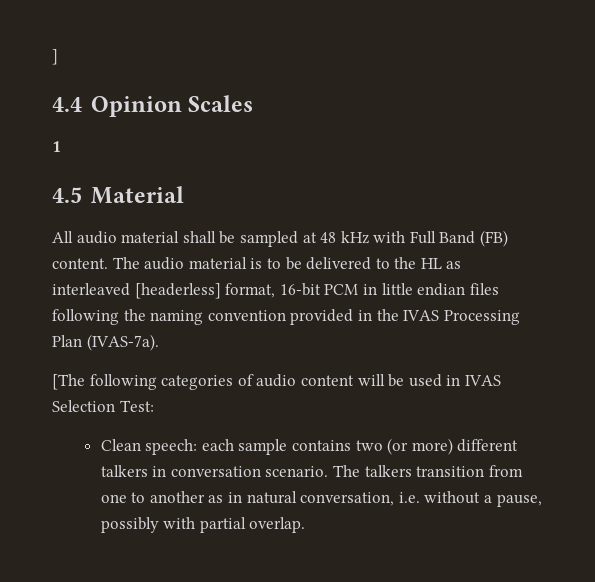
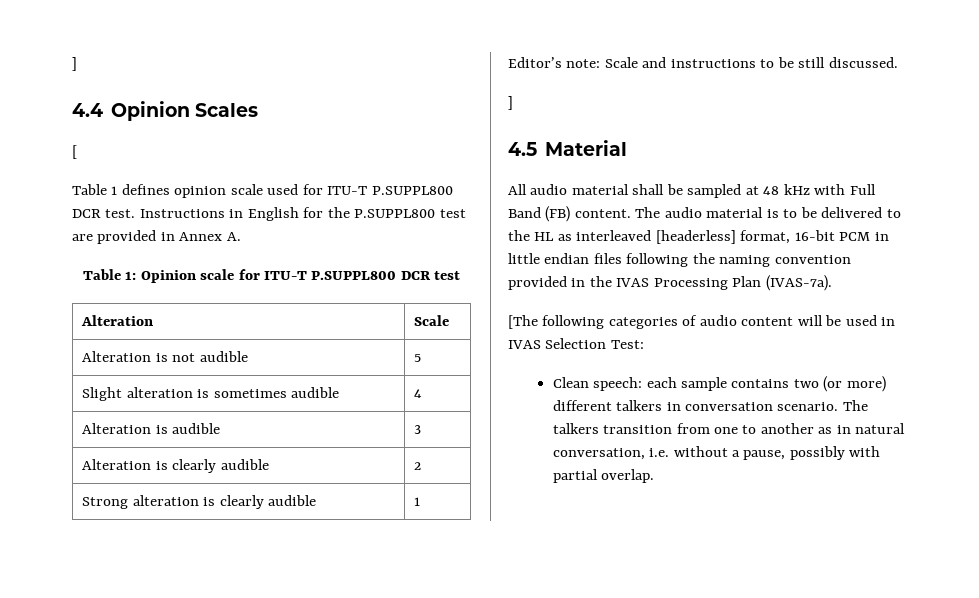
- 1
+ [
+ Table 1 defines opinion scale used for ITU-T P.SUPPL800 DCR test. Instructions in English for the P.SUPPL800 test are provided in Annex A.
+ Table 1: Opinion scale for ITU-T P.SUPPL800 DCR test
+ Alteration | Scale
+ Alteration is not audible | 5
+ Slight alteration is sometimes audible | 4
+ Alteration is audible | 3
+ Alteration is clearly audible | 2
+ Strong alteration is clearly audible | 1
+ Editor’s note: Scale and instructions to be still discussed.
+ ]

